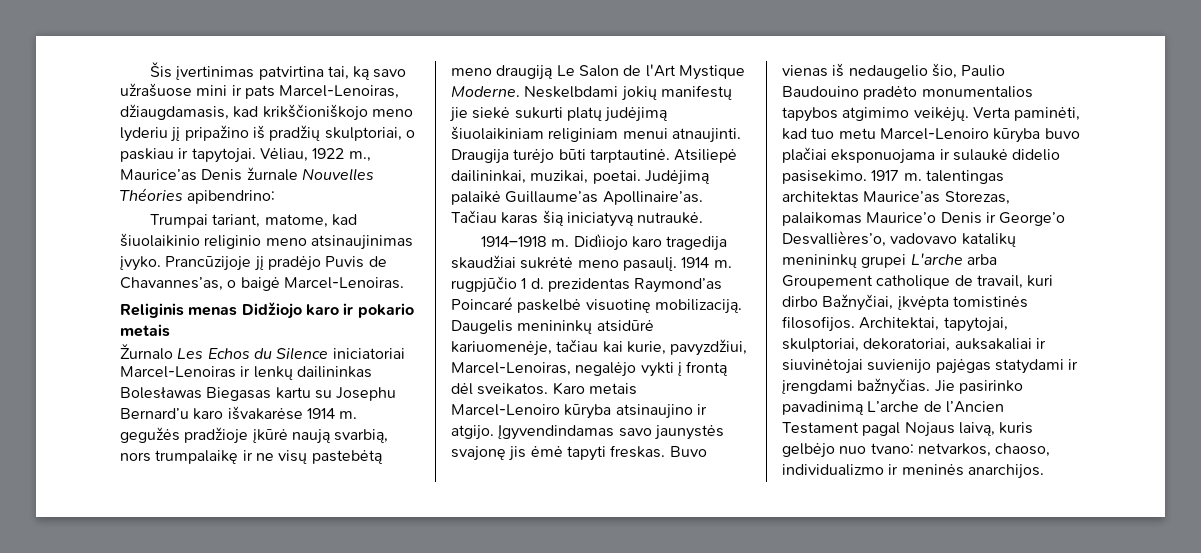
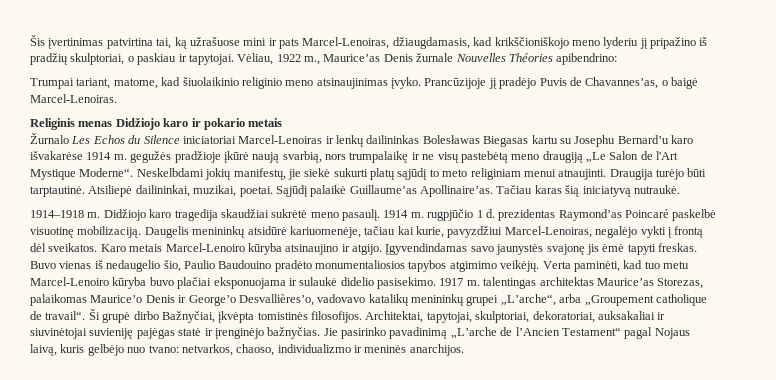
- Šis įvertinimas patvirtina tai, ką savo užrašuose mini ir pats Marcel-Lenoiras, džiaugdamasis, kad krikščioniškojo meno lyderiu jį pripažino iš pradžių skulptoriai, o paskiau ir tapytojai.
+ Šis įvertinimas patvirtina tai, ką užrašuose mini ir pats Marcel-Lenoiras, džiaugdamasis, kad krikščioniškojo meno lyderiu jį pripažino iš pradžių skulptoriai, o paskiau ir tapytojai.
- Žurnalo Les Echos du Silence iniciatoriai Marcel-Lenoiras ir lenkų dailininkas Bolesławas Biegasas kartu su Josephu Bernard’u karo išvakarėse 1914 m. gegužės pradžioje įkūrė naują svarbią, nors trumpalaikę ir ne visų pastebėtą meno draugiją Le Salon de l'Art Mystique Moderne.
+ Žurnalo Les Echos du Silence iniciatoriai Marcel-Lenoiras ir lenkų dailininkas Bolesławas Biegasas kartu su Josephu Bernard’u karo išvakarėse 1914 m. gegužės pradžioje įkūrė naują svarbią, nors trumpalaikę ir ne visų pastebėtą meno draugiją „Le Salon de l'Art Mystique Moderne“.
- Neskelbdami jokių manifestų jie siekė sukurti platų judėjimą šiuolaikiniam religiniam menui atnaujinti.
+ Neskelbdami jokių manifestų, jie siekė sukurti platų sąjūdį to meto religiniam menui atnaujinti.
- Judėjimą palaikė Guillaume’as Apollinaire’as.
+ Sąjūdį palaikė Guillaume’as Apollinaire’as.
- Didìiojo karo tragedija skaudžiai sukrėtė meno pasaulį.
+ Didžiojo karo tragedija skaudžiai sukrėtė meno pasaulį.
- Daugelis menininkų atsidūrė kariuomenėje, tačiau kai kurie, pavyzdžiui, Marcel-Lenoiras, negalėjo vykti į frontą dėl sveikatos.
+ Daugelis menininkų atsidūrė kariuomenėje, tačiau kai kurie, pavyzdžiui Marcel-Lenoiras, negalėjo vykti į frontą dėl sveikatos.
- Buvo vienas iš nedaugelio šio, Paulio Baudouino pradėto monumentalios tapybos atgimimo veikėjų.
+ Buvo vienas iš nedaugelio šio, Paulio Baudouino pradėto monumentaliosios tapybos atgimimo veikėjų.
- 1917 m. talentingas architektas Maurice’as Storezas, palaikomas Maurice’o Denis ir George’o Desvallières’o, vadovavo katalikų menininkų grupei L'arche arba Groupement catholique de travail, kuri dirbo Bažnyčiai, įkvėpta tomistinės filosofijos.
+ 1917 m. talentingas architektas Maurice’as Storezas, palaikomas Maurice’o Denis ir George’o Desvallières’o, vadovavo katalikų menininkų grupei „L’arche“, arba „Groupement catholique de travail“. Ši grupė dirbo Bažnyčiai, įkvėpta tomistinės filosofijos.
- Architektai, tapytojai, skulptoriai, dekoratoriai, auksakaliai ir siuvinėtojai suvienijo pajėgas statydami ir įrengdami bažnyčias.
+ Architektai, tapytojai, skulptoriai, dekoratoriai, auksakaliai ir siuvinėtojai suvieniję pajėgas statė ir įrenginėjo bažnyčias.
- Jie pasirinko pavadinimą L’arche de l’Ancien Testament pagal Nojaus laivą, kuris gelbėjo nuo tvano: netvarkos, chaoso, individualizmo ir meninės anarchijos.
+ Jie pasirinko pavadinimą „L’arche de l’Ancien Testament“ pagal Nojaus laivą, kuris gelbėjo nuo tvano: netvarkos, chaoso, individualizmo ir meninės anarchijos.

